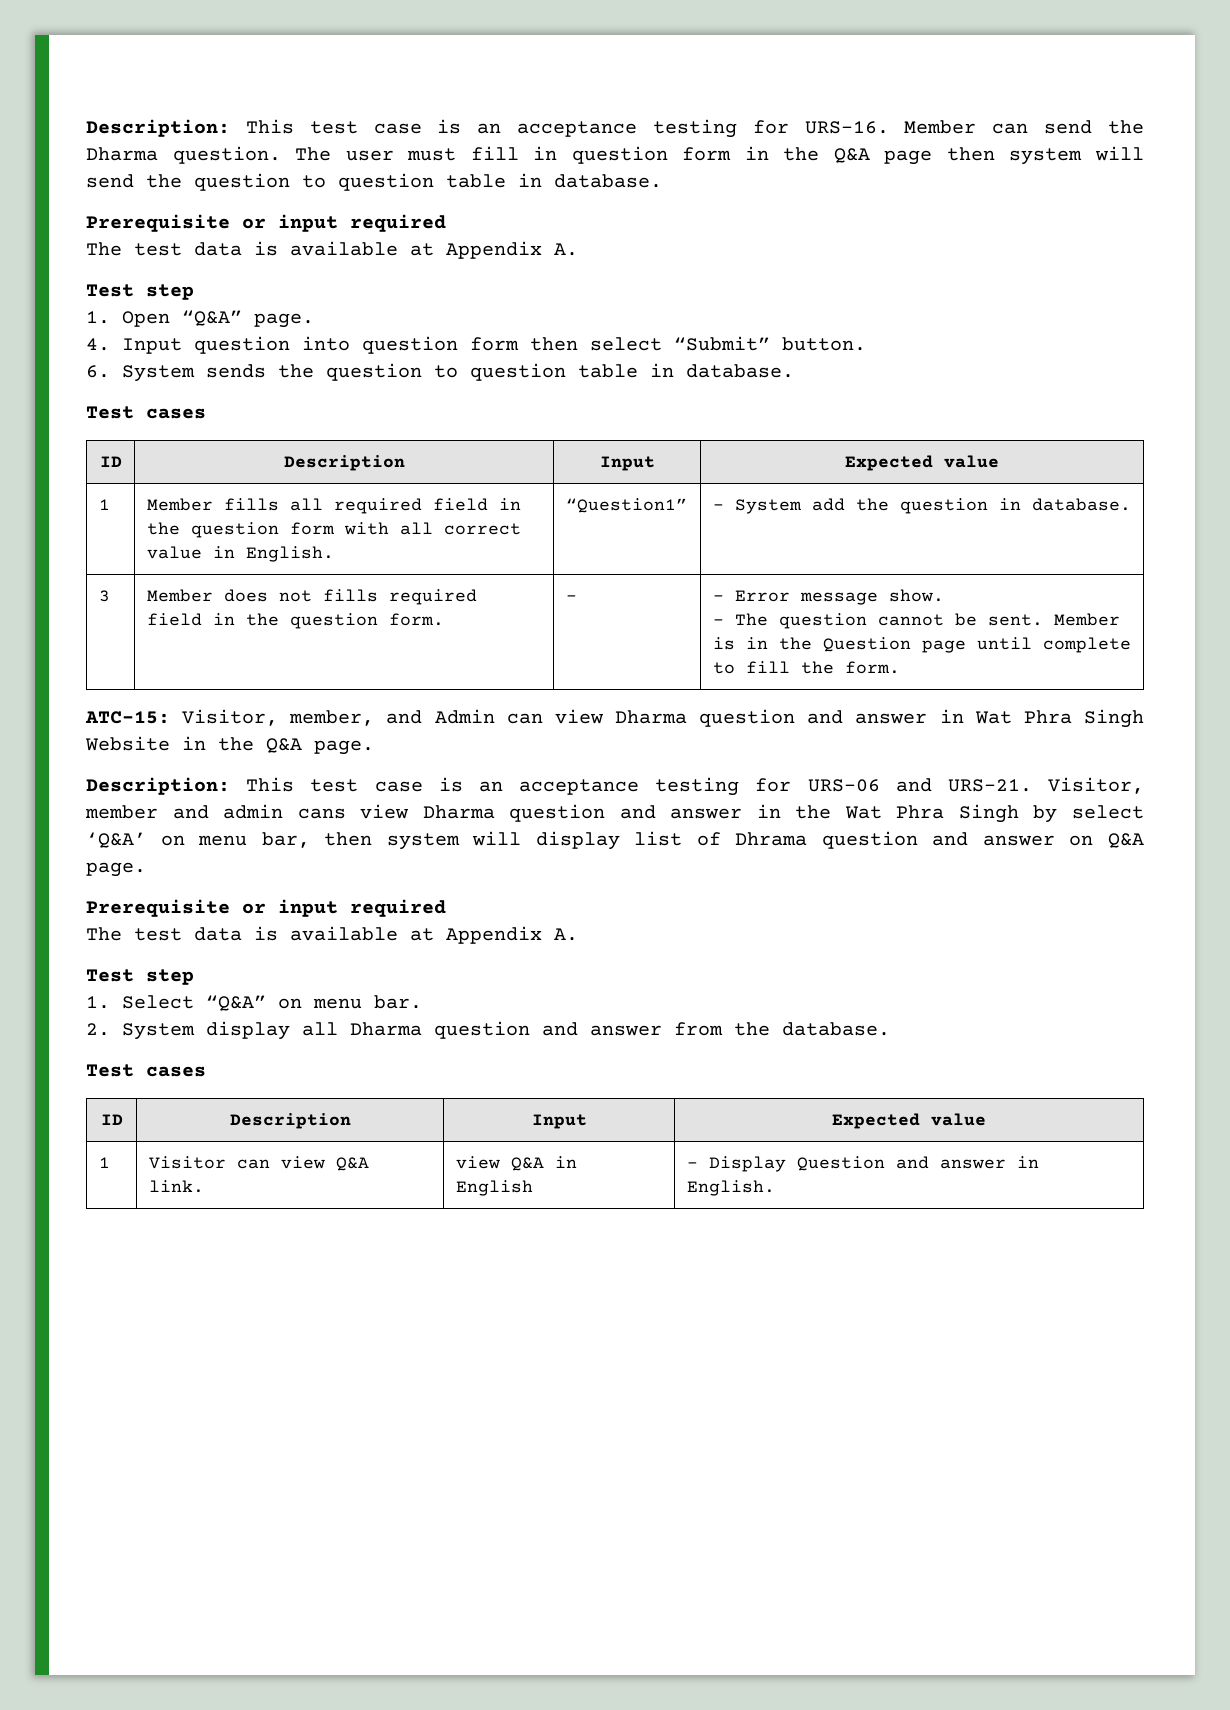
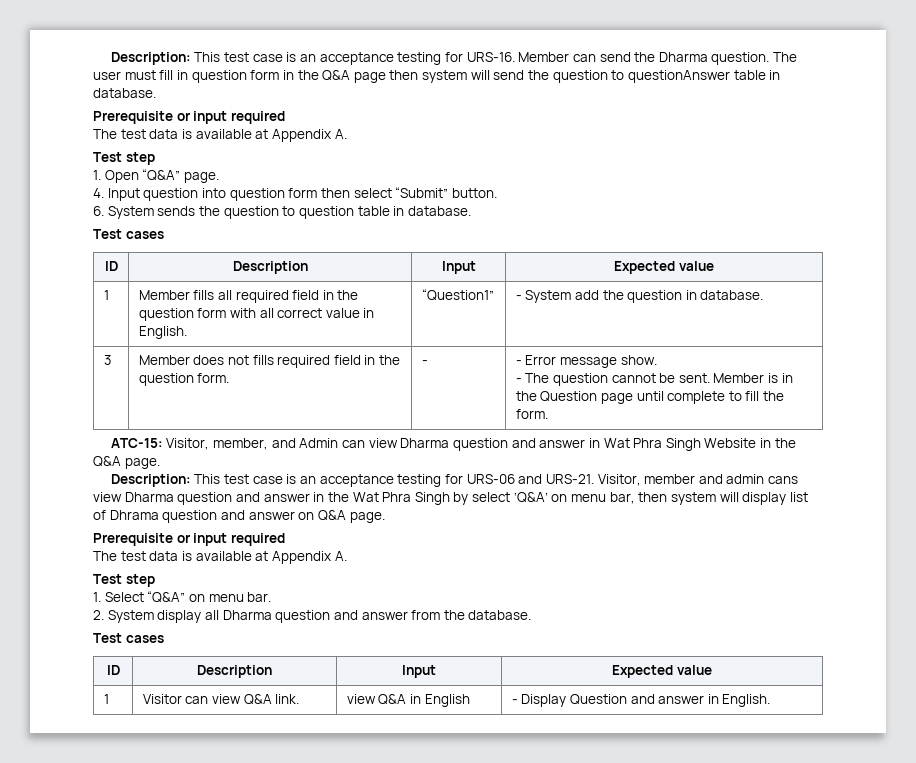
- The user must fill in question form in the Q&A page then system will send the question to question table in database.
+ The user must fill in question form in the Q&A page then system will send the question to questionAnswer table in database.

